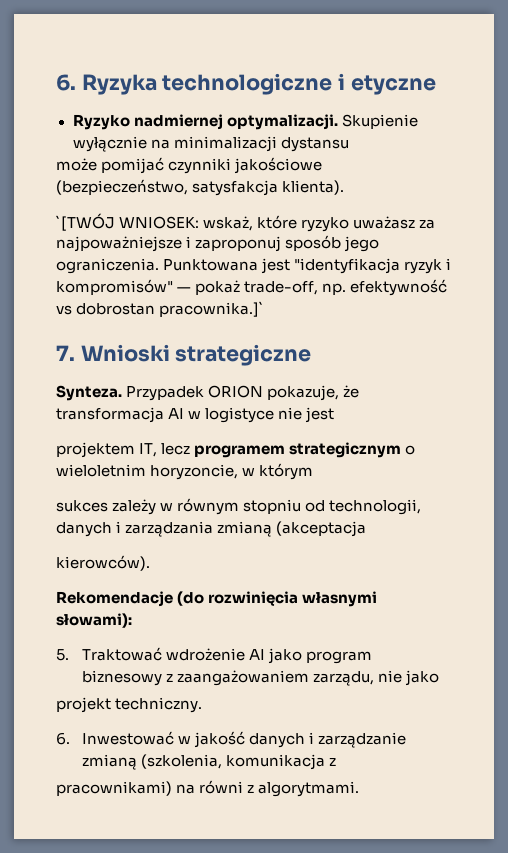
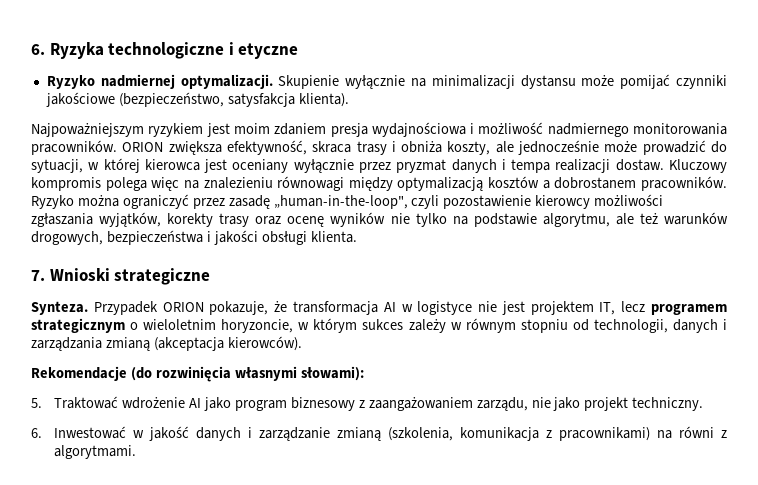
- Skupienie wyłącznie na minimalizacji dystansu
- może pomijać czynniki jakościowe (bezpieczeństwo, satysfakcja klienta).
+ Skupienie wyłącznie na minimalizacji dystansu może pomijać czynniki jakościowe (bezpieczeństwo, satysfakcja klienta).
- `[TWÓJ WNIOSEK: wskaż, które ryzyko uważasz za najpoważniejsze i zaproponuj sposób jego ograniczenia. Punktowana jest "identyfikacja ryzyk i kompromisów" — pokaż trade-off, np. efektywność vs dobrostan pracownika.]`
+ Najpoważniejszym ryzykiem jest moim zdaniem presja wydajnościowa i możliwość nadmiernego monitorowania pracowników. ORION zwiększa efektywność, skraca trasy i obniża koszty, ale jednocześnie może prowadzić do sytuacji, w której kierowca jest oceniany wyłącznie przez pryzmat danych i tempa realizacji dostaw. Kluczowy kompromis polega więc na znalezieniu równowagi między optymalizacją kosztów a dobrostanem pracowników. Ryzyko można ograniczyć przez zasadę „human-in-the-loop", czyli pozostawienie kierowcy możliwości zgłaszania wyjątków, korekty trasy oraz ocenę wyników nie tylko na podstawie algorytmu, ale też warunków drogowych, bezpieczeństwa i jakości obsługi klienta.
- Przypadek ORION pokazuje, że transformacja AI w logistyce nie jest
- projektem IT, lecz programem strategicznym o wieloletnim horyzoncie, w którym
- sukces zależy w równym stopniu od technologii, danych i zarządzania zmianą (akceptacja
- kierowców).
+ Przypadek ORION pokazuje, że transformacja AI w logistyce nie jest projektem IT, lecz programem strategicznym o wieloletnim horyzoncie, w którym sukces zależy w równym stopniu od technologii, danych i zarządzania zmianą (akceptacja kierowców).
- 5. Traktować wdrożenie AI jako program biznesowy z zaangażowaniem zarządu, nie jako
- projekt techniczny.
+ 5. Traktować wdrożenie AI jako program biznesowy z zaangażowaniem zarządu, nie jako projekt techniczny.
- 6. Inwestować w jakość danych i zarządzanie zmianą (szkolenia, komunikacja z
- pracownikami) na równi z algorytmami.
+ 6. Inwestować w jakość danych i zarządzanie zmianą (szkolenia, komunikacja z pracownikami) na równi z algorytmami.

